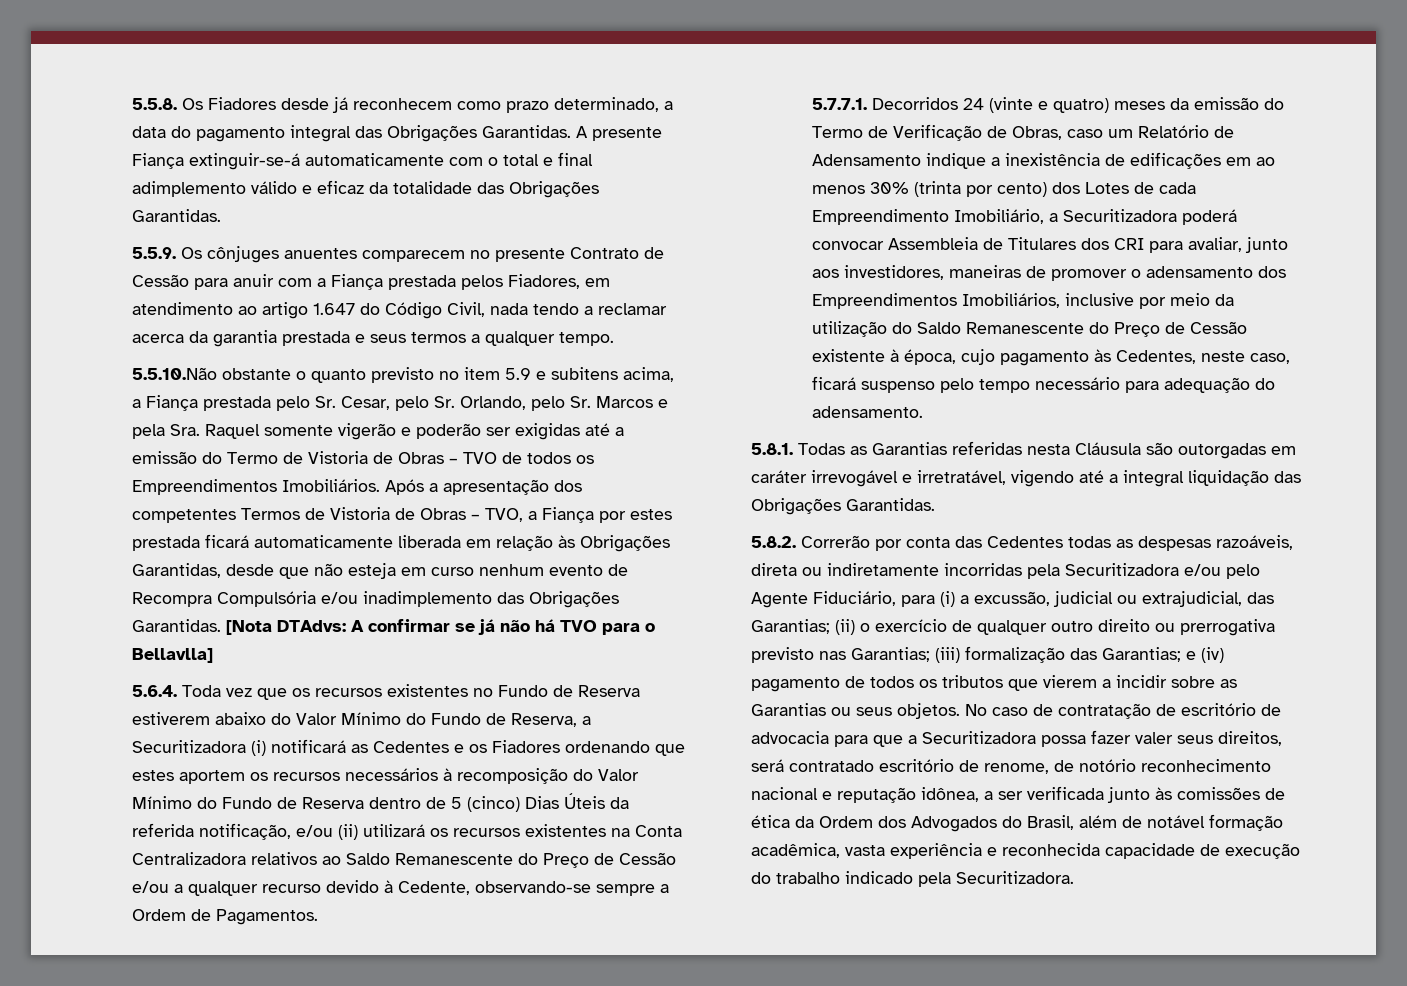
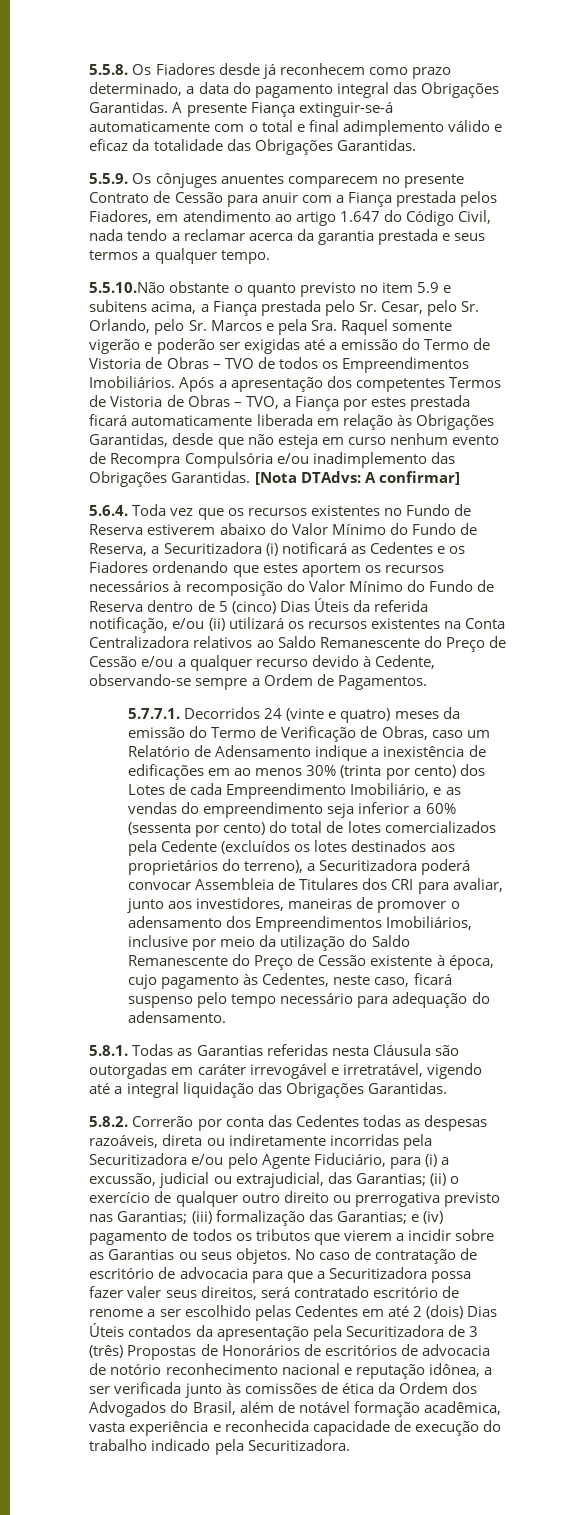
- [Nota DTAdvs: A confirmar se já não há TVO para o Bellavlla]
+ [Nota DTAdvs: A confirmar]
- 5.7.7.1. Decorridos 24 (vinte e quatro) meses da emissão do Termo de Verificação de Obras, caso um Relatório de Adensamento indique a inexistência de edificações em ao menos 30% (trinta por cento) dos Lotes de cada Empreendimento Imobiliário, a Securitizadora poderá convocar Assembleia de Titulares dos CRI para avaliar, junto aos investidores, maneiras de promover o adensamento dos Empreendimentos Imobiliários, inclusive por meio da utilização do Saldo Remanescente do Preço de Cessão existente à época, cujo pagamento às Cedentes, neste caso, ficará suspenso pelo tempo necessário para adequação do adensamento.
+ 5.7.7.1. Decorridos 24 (vinte e quatro) meses da emissão do Termo de Verificação de Obras, caso um Relatório de Adensamento indique a inexistência de edificações em ao menos 30% (trinta por cento) dos Lotes de cada Empreendimento Imobiliário, e as vendas do empreendimento seja inferior a 60% (sessenta por cento) do total de lotes comercializados pela Cedente (excluídos os lotes destinados aos proprietários do terreno), a Securitizadora poderá convocar Assembleia de Titulares dos CRI para avaliar, junto aos investidores, maneiras de promover o adensamento dos Empreendimentos Imobiliários, inclusive por meio da utilização do Saldo Remanescente do Preço de Cessão existente à época, cujo pagamento às Cedentes, neste caso, ficará suspenso pelo tempo necessário para adequação do adensamento.
- No caso de contratação de escritório de advocacia para que a Securitizadora possa fazer valer seus direitos, será contratado escritório de renome, de notório reconhecimento nacional e reputação idônea, a ser verificada junto às comissões de ética da Ordem dos Advogados do Brasil, além de notável formação acadêmica, vasta experiência e reconhecida capacidade de execução do trabalho indicado pela Securitizadora.
+ No caso de contratação de escritório de advocacia para que a Securitizadora possa fazer valer seus direitos, será contratado escritório de renome a ser escolhido pelas Cedentes em até 2 (dois) Dias Úteis contados da apresentação pela Securitizadora de 3 (três) Propostas de Honorários de escritórios de advocacia de notório reconhecimento nacional e reputação idônea, a ser verificada junto às comissões de ética da Ordem dos Advogados do Brasil, além de notável formação acadêmica, vasta experiência e reconhecida capacidade de execução do trabalho indicado pela Securitizadora.

